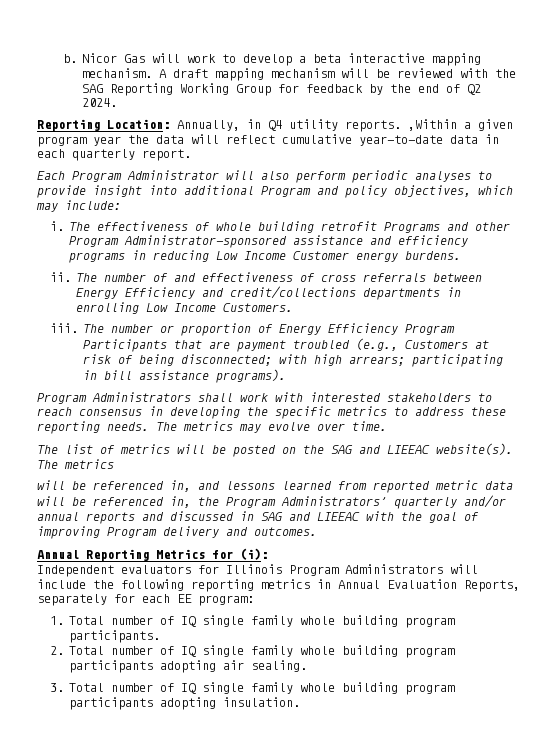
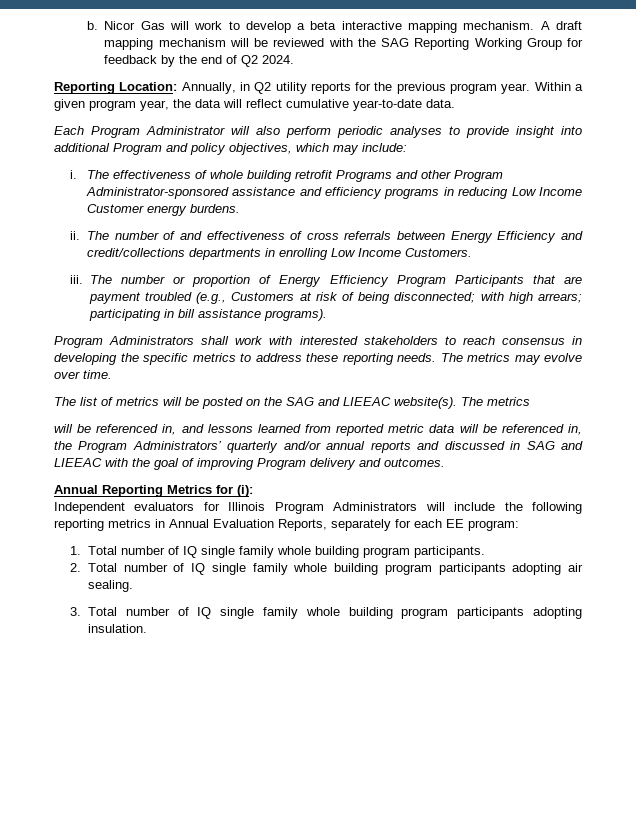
- Reporting Location: Annually, in Q4 utility reports. ,Within a given program year the data will reflect cumulative year-to-date data in each quarterly report.
+ Reporting Location: Annually, in Q2 utility reports for the previous program year. Within a given program year, the data will reflect cumulative year-to-date data.

